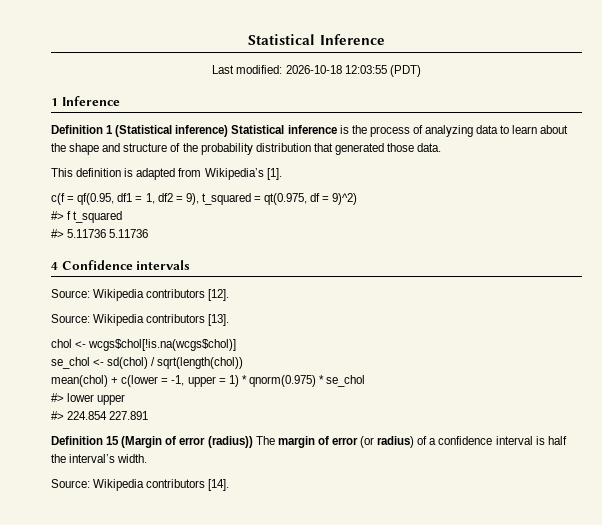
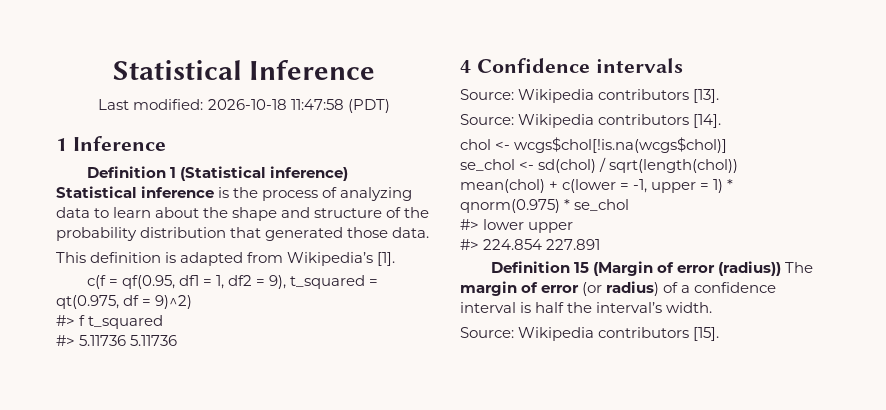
- Last modified: 2026-10-18 12:03:55 (PDT)
+ Last modified: 2026-10-18 11:47:58 (PDT)
- Source: Wikipedia contributors [12].
  Source: Wikipedia contributors [13].
+ Source: Wikipedia contributors [14].
- Source: Wikipedia contributors [14].
+ Source: Wikipedia contributors [15].

